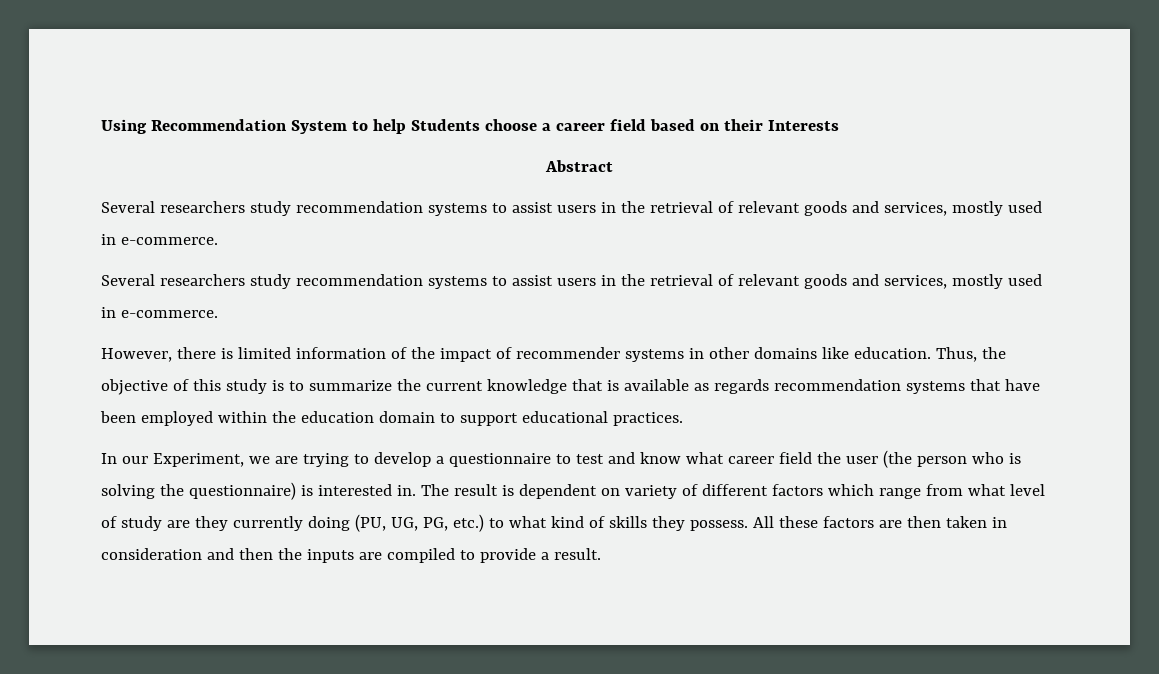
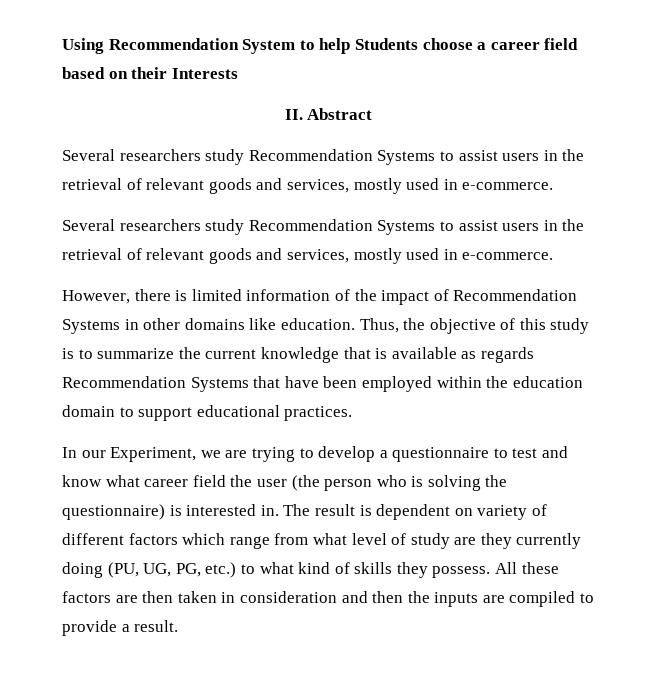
- Abstract
- Several researchers study recommendation systems to assist users in the retrieval of relevant goods and services, mostly used in e-commerce.
- Several researchers study recommendation systems to assist users in the retrieval of relevant goods and services, mostly used in e-commerce.
+ II. Abstract
+ Several researchers study Recommendation Systems to assist users in the retrieval of relevant goods and services, mostly used in e-commerce.
+ Several researchers study Recommendation Systems to assist users in the retrieval of relevant goods and services, mostly used in e-commerce.
- However, there is limited information of the impact of recommender systems in other domains like education.
+ However, there is limited information of the impact of Recommendation Systems in other domains like education.
- Thus, the objective of this study is to summarize the current knowledge that is available as regards recommendation systems that have been employed within the education domain to support educational practices.
+ Thus, the objective of this study is to summarize the current knowledge that is available as regards Recommendation Systems that have been employed within the education domain to support educational practices.

